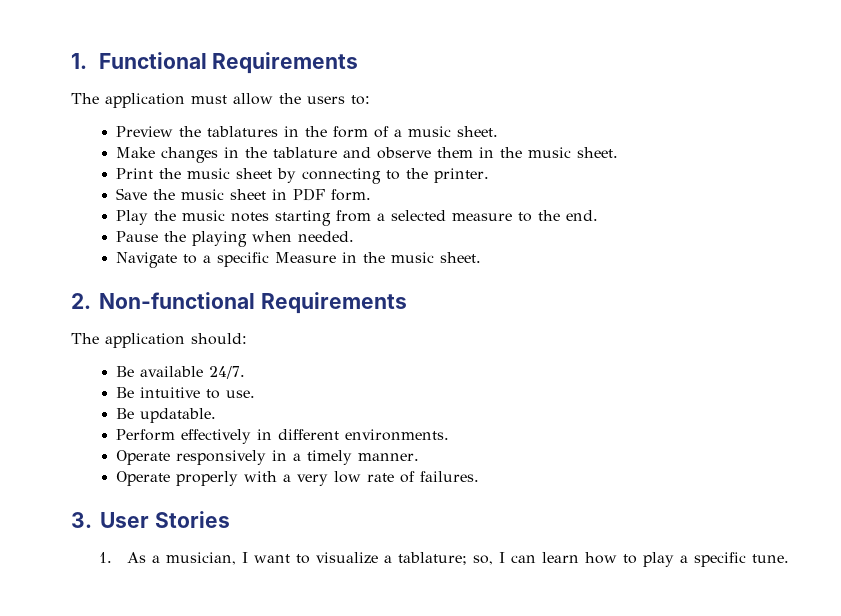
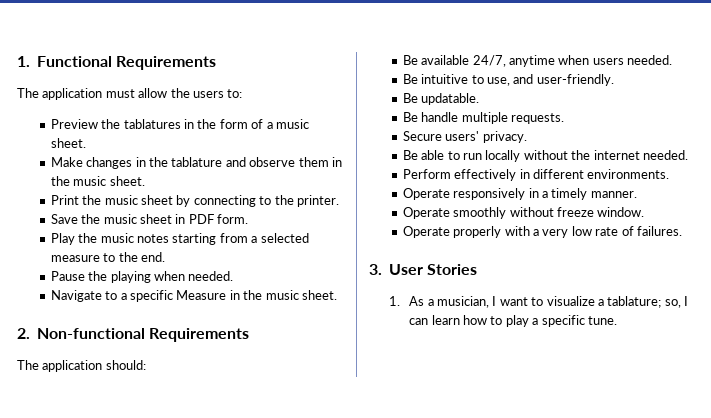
- Be available 24/7.
+ Be available 24/7, anytime when users needed.
- Be intuitive to use.
+ Be intuitive to use, and user-friendly.
+ Be handle multiple requests.
+ Secure users' privacy.
+ Be able to run locally without the internet needed.
+ Operate smoothly without freeze window.

